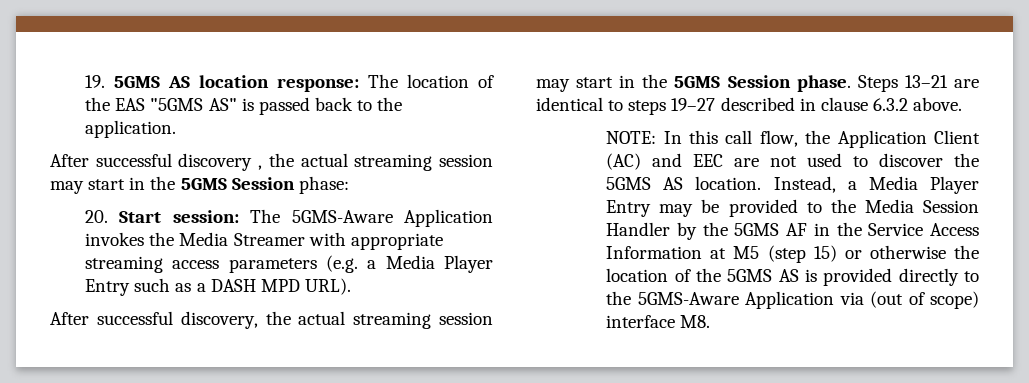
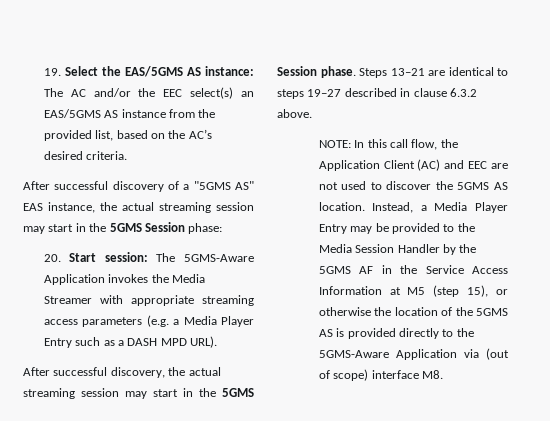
- 19. 5GMS AS location response: The location of the EAS "5GMS AS" is passed back to the application.
- After successful discovery , the actual streaming session may start in the 5GMS Session phase:
+ 19. Select the EAS/5GMS AS instance: The AC and/or the EEC select(s) an EAS/5GMS AS instance from the provided list, based on the AC’s desired criteria.
+ After successful discovery of a "5GMS AS" EAS instance, the actual streaming session may start in the 5GMS Session phase:
- Instead, a Media Player Entry may be provided to the Media Session Handler by the 5GMS AF in the Service Access Information at M5 (step 15) or otherwise the location of the 5GMS AS is provided directly to the 5GMS-Aware Application via (out of scope) interface M8.
+ Instead, a Media Player Entry may be provided to the Media Session Handler by the 5GMS AF in the Service Access Information at M5 (step 15), or otherwise the location of the 5GMS AS is provided directly to the 5GMS-Aware Application via (out of scope) interface M8.

